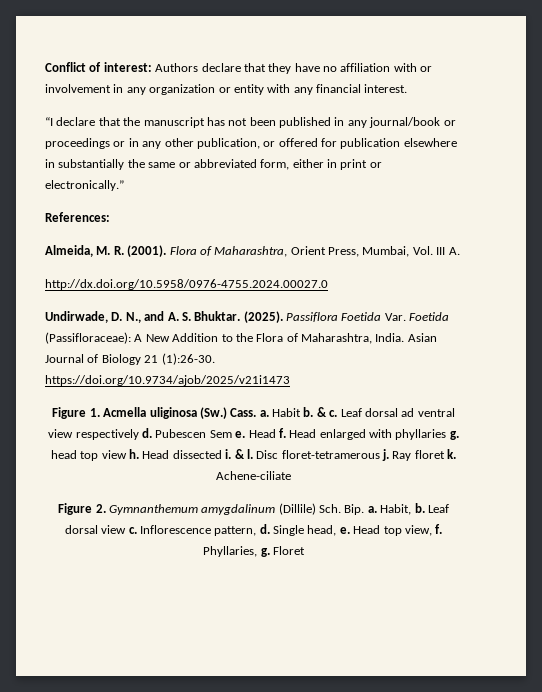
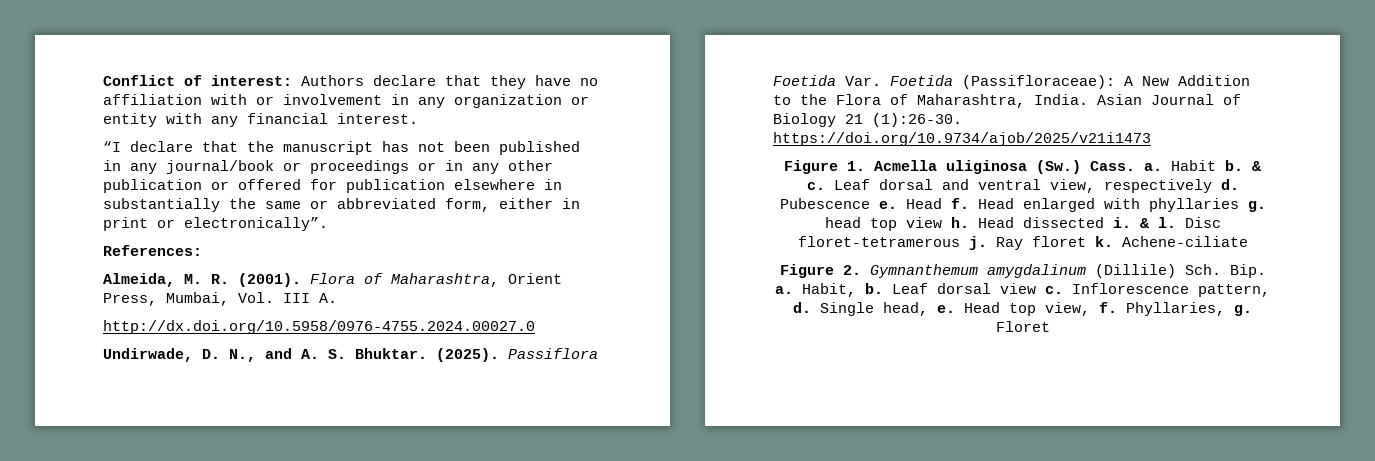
- “I declare that the manuscript has not been published in any journal/book or proceedings or in any other publication, or offered for publication elsewhere in substantially the same or abbreviated form, either in print or electronically.”
+ “I declare that the manuscript has not been published in any journal/book or proceedings or in any other publication or offered for publication elsewhere in substantially the same or abbreviated form, either in print or electronically”.
- Leaf dorsal ad ventral view respectively d. Pubescen Sem e.
+ Leaf dorsal and ventral view, respectively d. Pubescence e.

